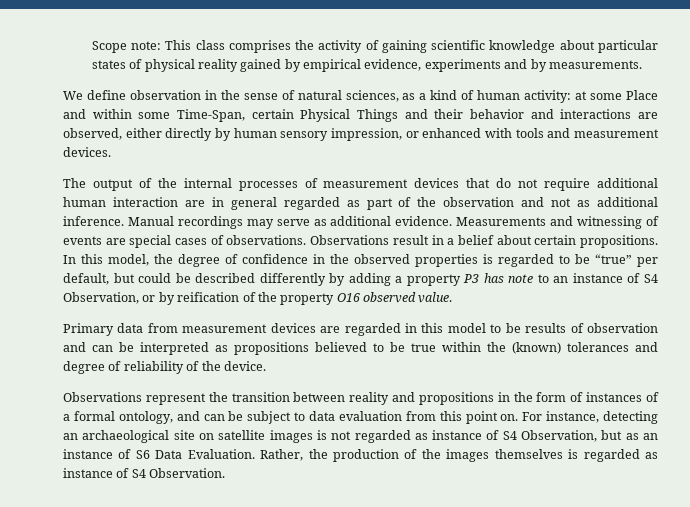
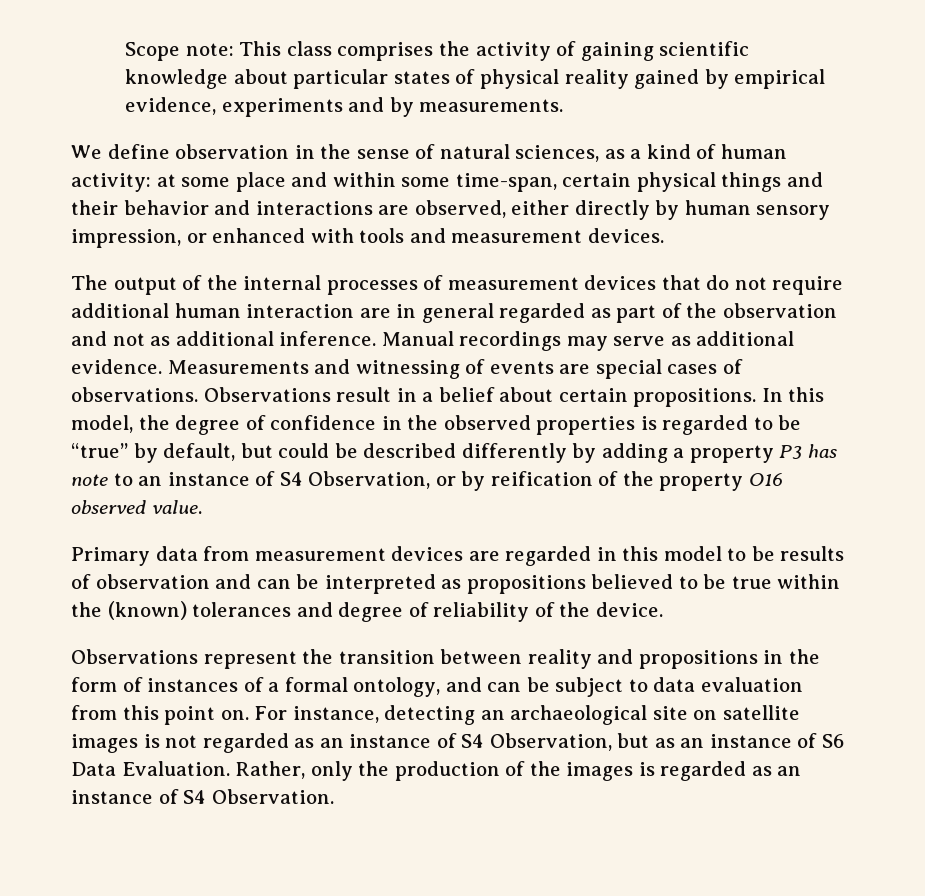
- We define observation in the sense of natural sciences, as a kind of human activity: at some Place and within some Time-Span, certain Physical Things and their behavior and interactions are observed, either directly by human sensory impression, or enhanced with tools and measurement devices.
+ We define observation in the sense of natural sciences, as a kind of human activity: at some place and within some time-span, certain physical things and their behavior and interactions are observed, either directly by human sensory impression, or enhanced with tools and measurement devices.
- In this model, the degree of confidence in the observed properties is regarded to be “true” per default, but could be described differently by adding a property P3 has note to an instance of S4 Observation, or by reification of the property O16 observed value.
+ In this model, the degree of confidence in the observed properties is regarded to be “true” by default, but could be described differently by adding a property P3 has note to an instance of S4 Observation, or by reification of the property O16 observed value.
- For instance, detecting an archaeological site on satellite images is not regarded as instance of S4 Observation, but as an instance of S6 Data Evaluation.
+ For instance, detecting an archaeological site on satellite images is not regarded as an instance of S4 Observation, but as an instance of S6 Data Evaluation.
- Rather, the production of the images themselves is regarded as instance of S4 Observation.
+ Rather, only the production of the images is regarded as an instance of S4 Observation.

